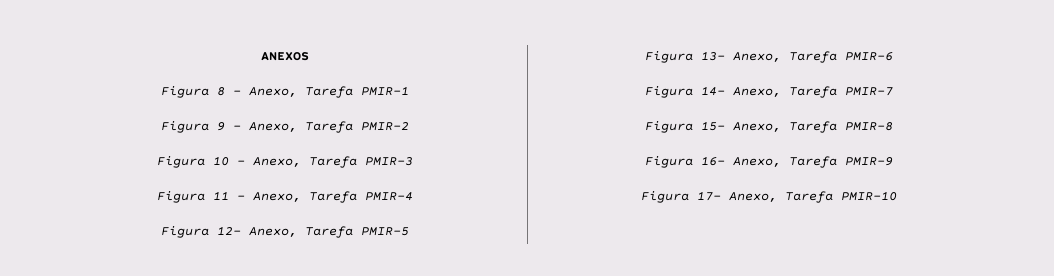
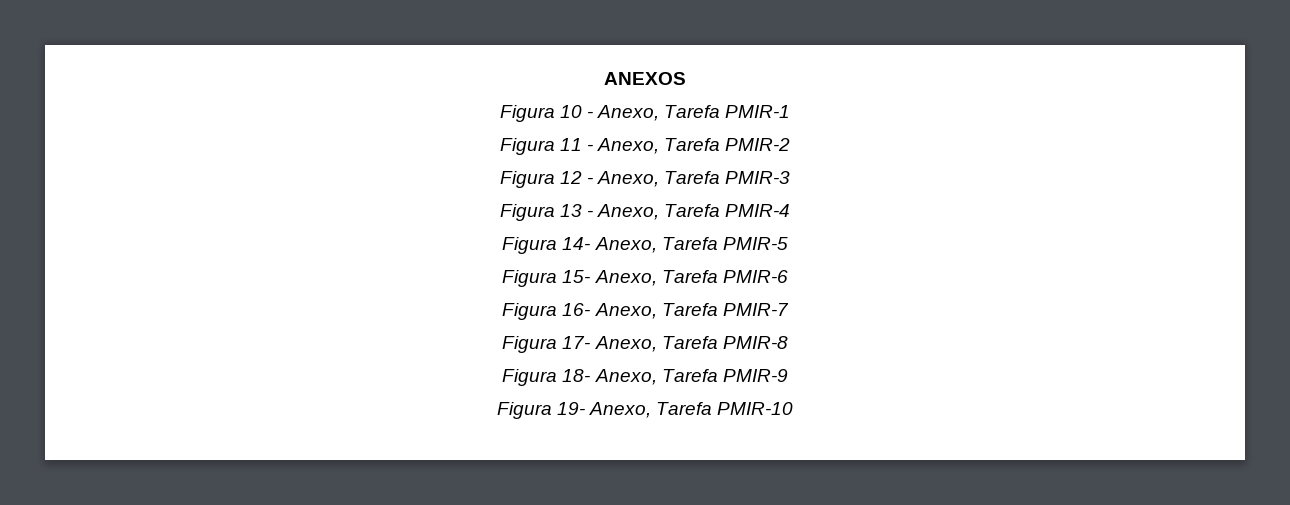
- Figura 8 - Anexo, Tarefa PMIR-1
+ Figura 10 - Anexo, Tarefa PMIR-1
- Figura 9 - Anexo, Tarefa PMIR-2
+ Figura 11 - Anexo, Tarefa PMIR-2
- Figura 10 - Anexo, Tarefa PMIR-3
+ Figura 12 - Anexo, Tarefa PMIR-3
- Figura 11 - Anexo, Tarefa PMIR-4
+ Figura 13 - Anexo, Tarefa PMIR-4
- Figura 12- Anexo, Tarefa PMIR-5
+ Figura 14- Anexo, Tarefa PMIR-5
- Figura 13- Anexo, Tarefa PMIR-6
+ Figura 15- Anexo, Tarefa PMIR-6
- Figura 14- Anexo, Tarefa PMIR-7
+ Figura 16- Anexo, Tarefa PMIR-7
- Figura 15- Anexo, Tarefa PMIR-8
+ Figura 17- Anexo, Tarefa PMIR-8
- Figura 16- Anexo, Tarefa PMIR-9
+ Figura 18- Anexo, Tarefa PMIR-9
- Figura 17- Anexo, Tarefa PMIR-10
+ Figura 19- Anexo, Tarefa PMIR-10

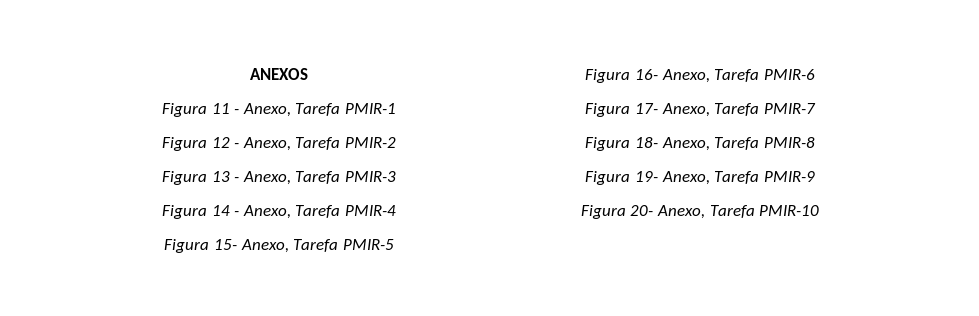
- Figura 10 - Anexo, Tarefa PMIR-1
+ Figura 11 - Anexo, Tarefa PMIR-1
- Figura 11 - Anexo, Tarefa PMIR-2
+ Figura 12 - Anexo, Tarefa PMIR-2
- Figura 12 - Anexo, Tarefa PMIR-3
+ Figura 13 - Anexo, Tarefa PMIR-3
- Figura 13 - Anexo, Tarefa PMIR-4
+ Figura 14 - Anexo, Tarefa PMIR-4
- Figura 14- Anexo, Tarefa PMIR-5
+ Figura 15- Anexo, Tarefa PMIR-5
- Figura 15- Anexo, Tarefa PMIR-6
+ Figura 16- Anexo, Tarefa PMIR-6
- Figura 16- Anexo, Tarefa PMIR-7
+ Figura 17- Anexo, Tarefa PMIR-7
- Figura 17- Anexo, Tarefa PMIR-8
+ Figura 18- Anexo, Tarefa PMIR-8
- Figura 18- Anexo, Tarefa PMIR-9
+ Figura 19- Anexo, Tarefa PMIR-9
- Figura 19- Anexo, Tarefa PMIR-10
+ Figura 20- Anexo, Tarefa PMIR-10

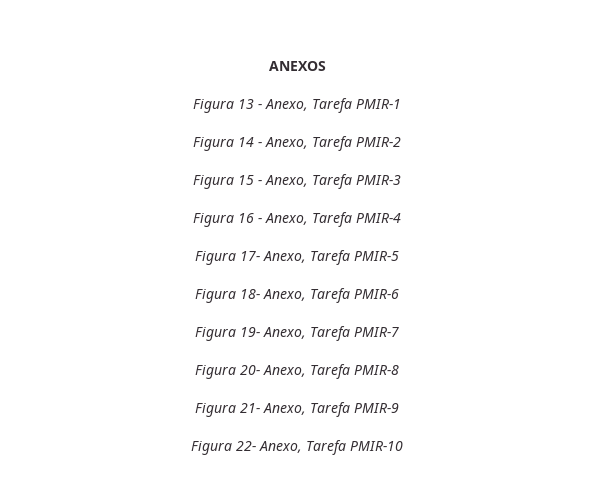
- Figura 11 - Anexo, Tarefa PMIR-1
+ Figura 13 - Anexo, Tarefa PMIR-1
- Figura 12 - Anexo, Tarefa PMIR-2
+ Figura 14 - Anexo, Tarefa PMIR-2
- Figura 13 - Anexo, Tarefa PMIR-3
+ Figura 15 - Anexo, Tarefa PMIR-3
- Figura 14 - Anexo, Tarefa PMIR-4
+ Figura 16 - Anexo, Tarefa PMIR-4
- Figura 15- Anexo, Tarefa PMIR-5
+ Figura 17- Anexo, Tarefa PMIR-5
- Figura 16- Anexo, Tarefa PMIR-6
+ Figura 18- Anexo, Tarefa PMIR-6
- Figura 17- Anexo, Tarefa PMIR-7
+ Figura 19- Anexo, Tarefa PMIR-7
- Figura 18- Anexo, Tarefa PMIR-8
+ Figura 20- Anexo, Tarefa PMIR-8
- Figura 19- Anexo, Tarefa PMIR-9
+ Figura 21- Anexo, Tarefa PMIR-9
- Figura 20- Anexo, Tarefa PMIR-10
+ Figura 22- Anexo, Tarefa PMIR-10

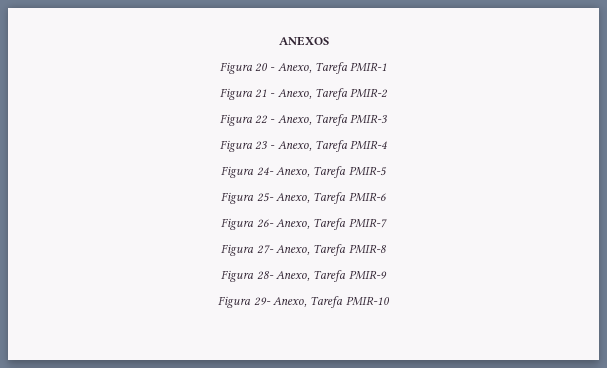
- Figura 13 - Anexo, Tarefa PMIR-1
+ Figura 20 - Anexo, Tarefa PMIR-1
- Figura 14 - Anexo, Tarefa PMIR-2
+ Figura 21 - Anexo, Tarefa PMIR-2
- Figura 15 - Anexo, Tarefa PMIR-3
+ Figura 22 - Anexo, Tarefa PMIR-3
- Figura 16 - Anexo, Tarefa PMIR-4
+ Figura 23 - Anexo, Tarefa PMIR-4
- Figura 17- Anexo, Tarefa PMIR-5
+ Figura 24- Anexo, Tarefa PMIR-5
- Figura 18- Anexo, Tarefa PMIR-6
+ Figura 25- Anexo, Tarefa PMIR-6
- Figura 19- Anexo, Tarefa PMIR-7
+ Figura 26- Anexo, Tarefa PMIR-7
- Figura 20- Anexo, Tarefa PMIR-8
+ Figura 27- Anexo, Tarefa PMIR-8
- Figura 21- Anexo, Tarefa PMIR-9
+ Figura 28- Anexo, Tarefa PMIR-9
- Figura 22- Anexo, Tarefa PMIR-10
+ Figura 29- Anexo, Tarefa PMIR-10

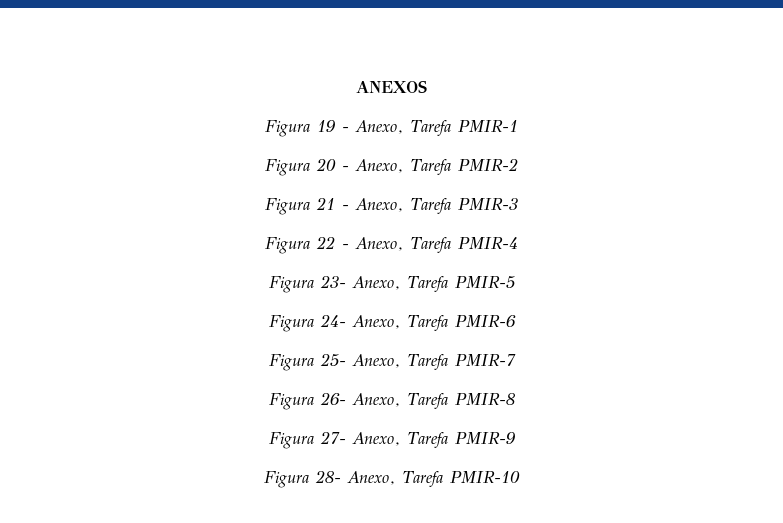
+ Figura 19 - Anexo, Tarefa PMIR-1
- Figura 20 - Anexo, Tarefa PMIR-1
+ Figura 20 - Anexo, Tarefa PMIR-2
- Figura 21 - Anexo, Tarefa PMIR-2
+ Figura 21 - Anexo, Tarefa PMIR-3
- Figura 22 - Anexo, Tarefa PMIR-3
- Figura 23 - Anexo, Tarefa PMIR-4
+ Figura 22 - Anexo, Tarefa PMIR-4
+ Figura 23- Anexo, Tarefa PMIR-5
- Figura 24- Anexo, Tarefa PMIR-5
+ Figura 24- Anexo, Tarefa PMIR-6
- Figura 25- Anexo, Tarefa PMIR-6
+ Figura 25- Anexo, Tarefa PMIR-7
- Figura 26- Anexo, Tarefa PMIR-7
+ Figura 26- Anexo, Tarefa PMIR-8
- Figura 27- Anexo, Tarefa PMIR-8
+ Figura 27- Anexo, Tarefa PMIR-9
- Figura 28- Anexo, Tarefa PMIR-9
- Figura 29- Anexo, Tarefa PMIR-10
+ Figura 28- Anexo, Tarefa PMIR-10

